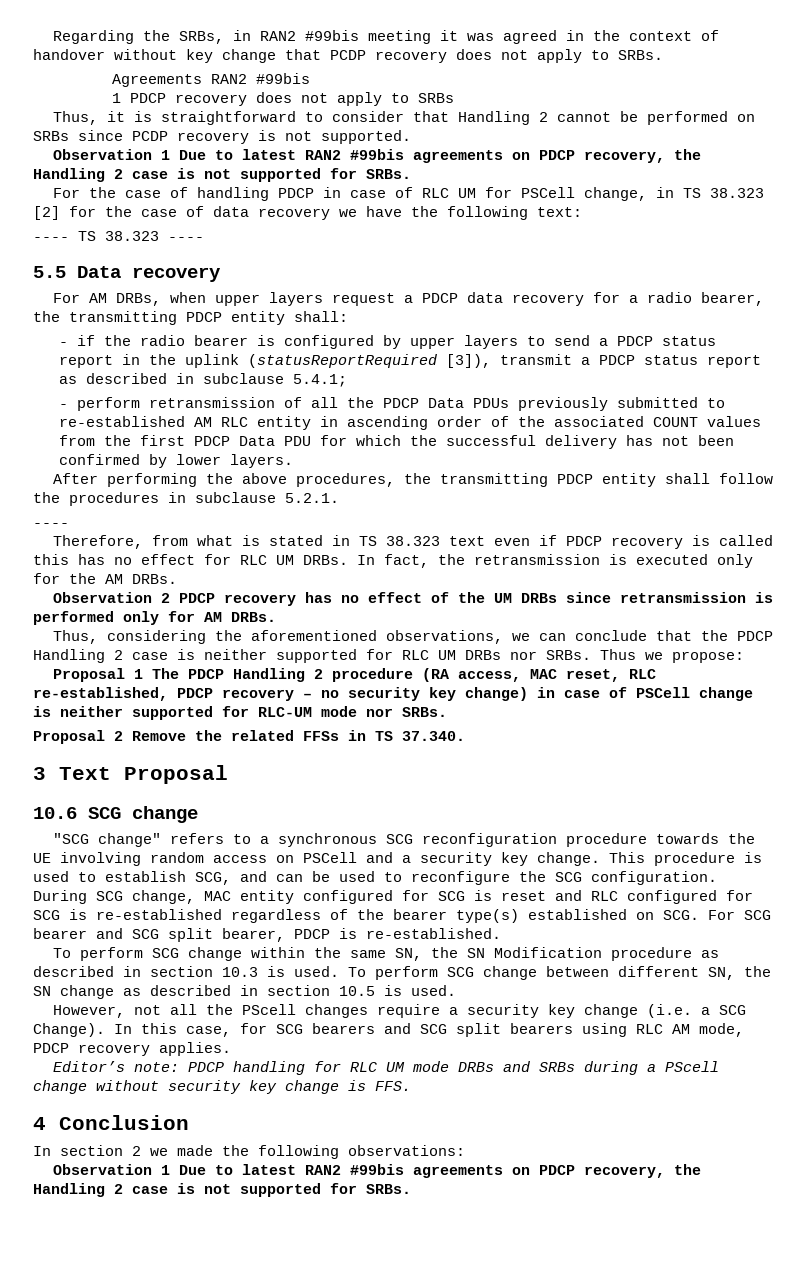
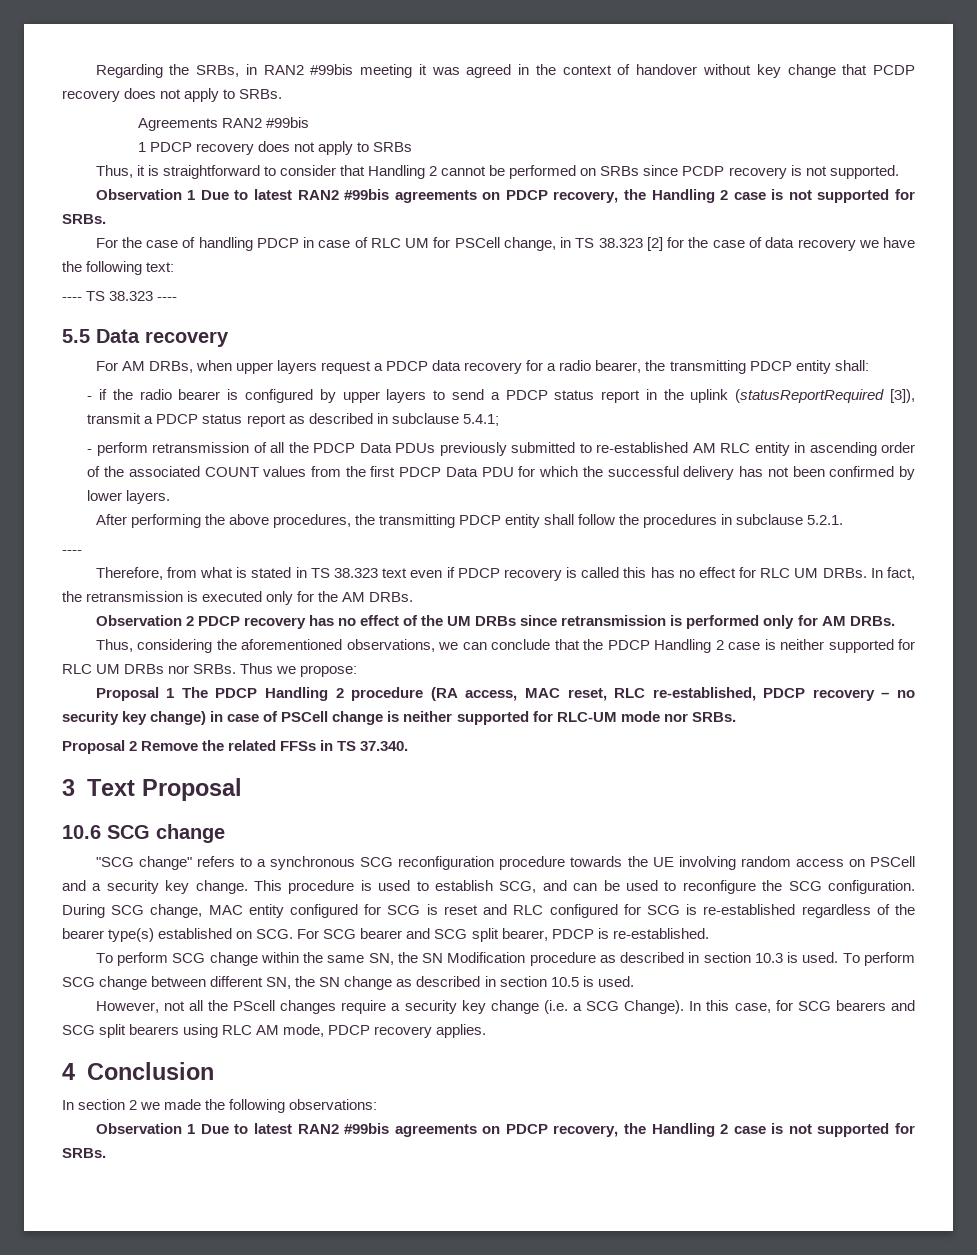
- Editor’s note: PDCP handling for RLC UM mode DRBs and SRBs during a PScell change without security key change is FFS.

